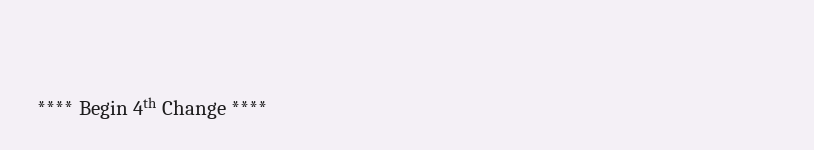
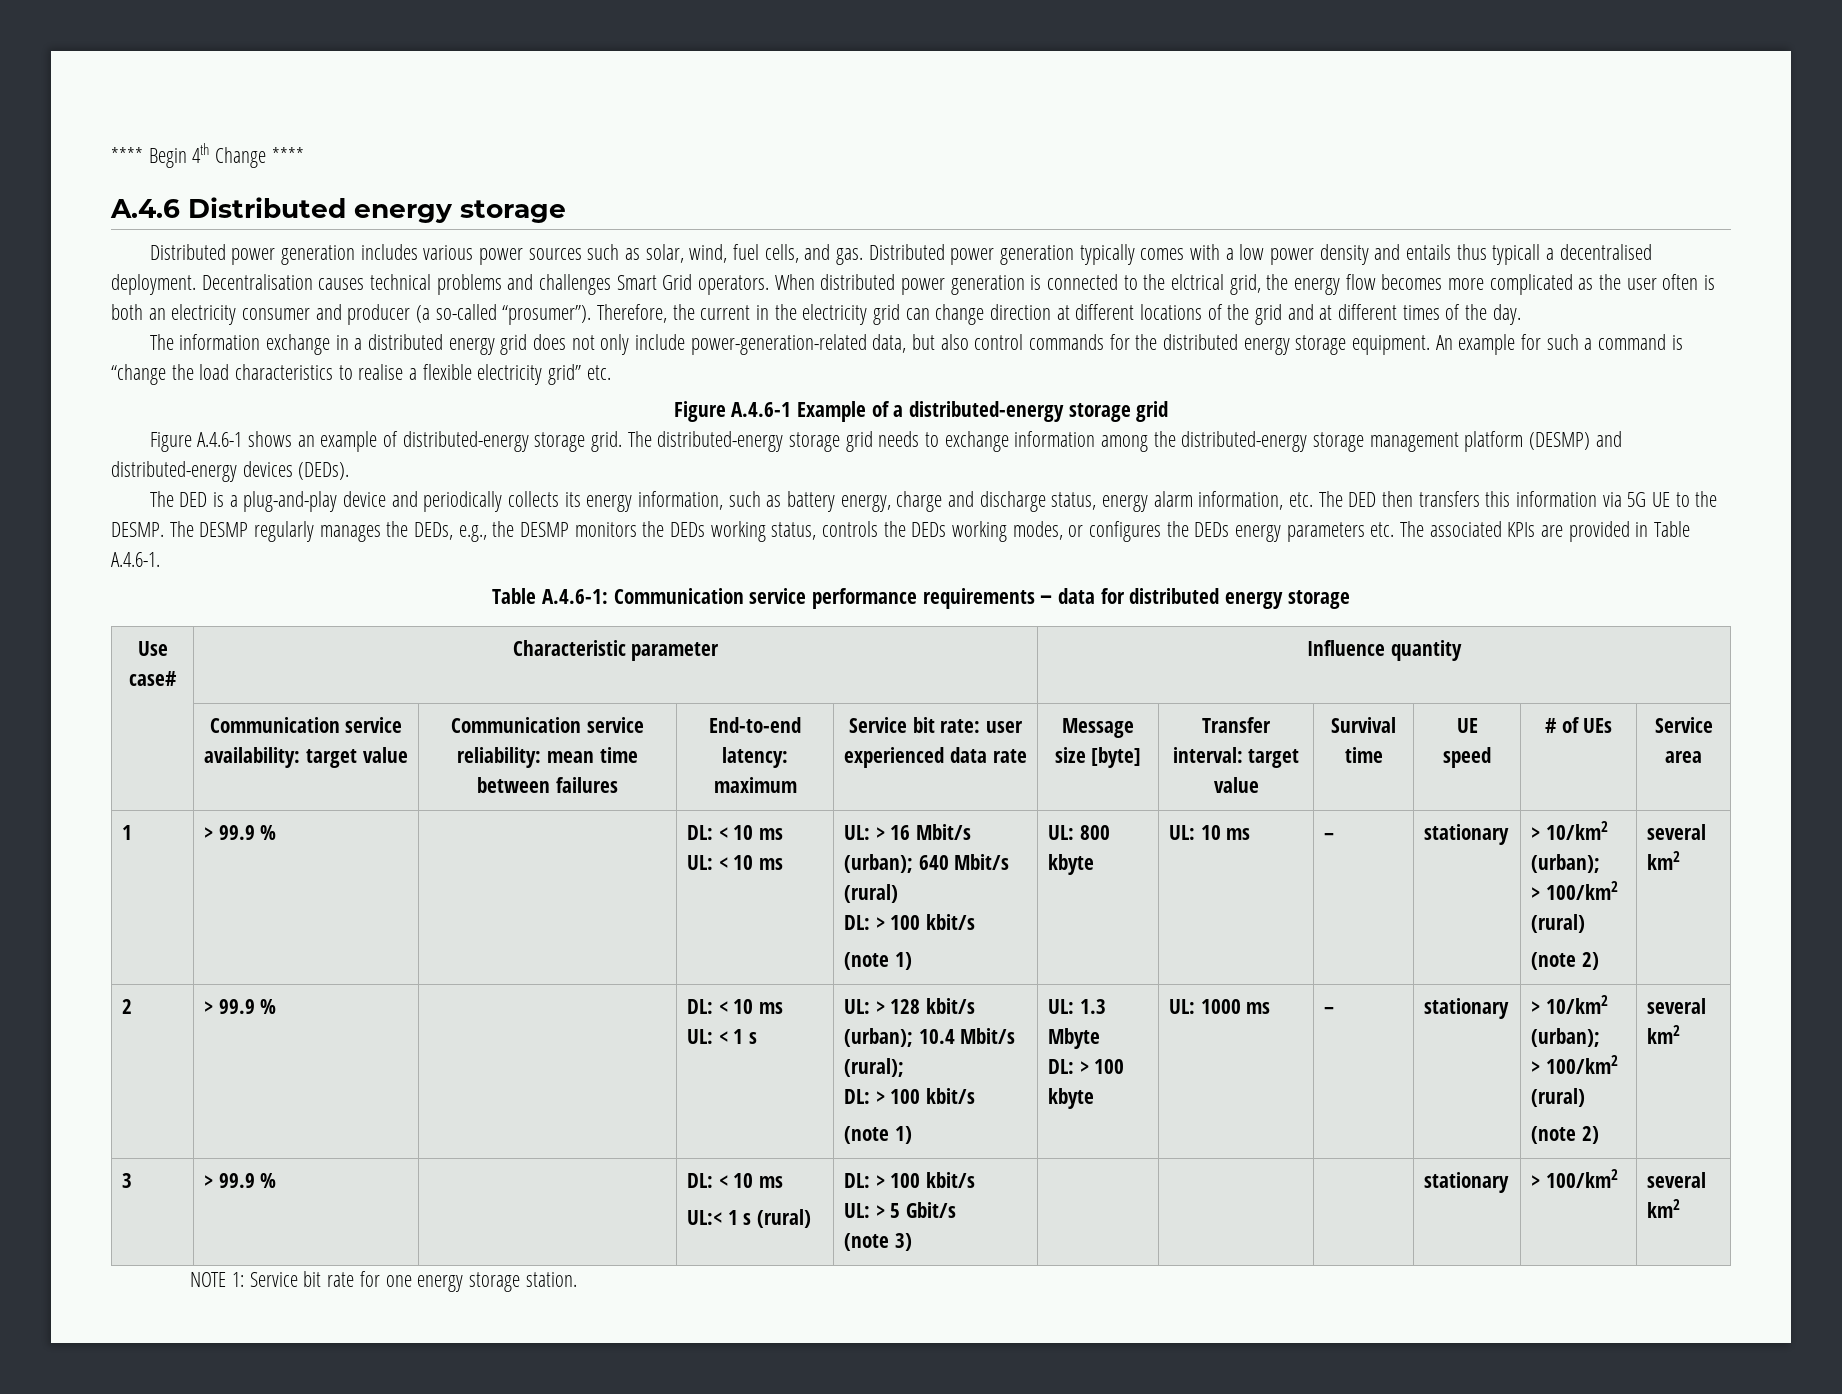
+ A.4.6 Distributed energy storage
+ Distributed power generation includes various power sources such as solar, wind, fuel cells, and gas. Distributed power generation typically comes with a low power density and entails thus typicall a decentralised deployment. Decentralisation causes technical problems and challenges Smart Grid operators. When distributed power generation is connected to the elctrical grid, the energy flow becomes more complicated as the user often is both an electricity consumer and producer (a so-called “prosumer”). Therefore, the current in the electricity grid can change direction at different locations of the grid and at different times of the day.
+ The information exchange in a distributed energy grid does not only include power-generation-related data, but also control commands for the distributed energy storage equipment. An example for such a command is “change the load characteristics to realise a flexible electricity grid” etc.
+ Figure A.4.6-1 Example of a distributed-energy storage grid
+ Figure A.4.6-1 shows an example of distributed-energy storage grid. The distributed-energy storage grid needs to exchange information among the distributed-energy storage management platform (DESMP) and distributed-energy devices (DEDs).
+ The DED is a plug-and-play device and periodically collects its energy information, such as battery energy, charge and discharge status, energy alarm information, etc. The DED then transfers this information via 5G UE to the DESMP. The DESMP regularly manages the DEDs, e.g., the DESMP monitors the DEDs working status, controls the DEDs working modes, or configures the DEDs energy parameters etc. The associated KPIs are provided in Table A.4.6-1.
+ Table A.4.6-1: Communication service performance requirements ‒ data for distributed energy storage
+ Use case# | Characteristic parameter | Influence quantity
+ | Communication service availability: target value | Communication service reliability: mean time between failures | End-to-end latency: maximum | Service bit rate: user experienced data rate | Message size [byte] | Transfer interval: target value | Survival time | UE
+ speed | # of UEs | Service area
+ 1 | > 99.9 % | | DL: < 10 ms
+ UL: < 10 ms | UL: > 16 Mbit/s (urban); 640 Mbit/s (rural)
+ DL: > 100 kbit/s
+ (note 1) | UL: 800 kbyte | UL: 10 ms | – | stationary | > 10/km2 (urban);
+ > 100/km2 (rural)
+ (note 2) | several km2
+ 2 | > 99.9 % | | DL: < 10 ms
+ UL: < 1 s | UL: > 128 kbit/s (urban); 10.4 Mbit/s (rural);
+ DL: > 100 kbit/s
+ (note 1) | UL: 1.3 Mbyte
+ DL: > 100 kbyte | UL: 1000 ms | – | stationary | > 10/km2 (urban);
+ > 100/km2 (rural)
+ (note 2) | several km2
+ 3 | > 99.9 % | | DL: < 10 ms
+ UL:< 1 s (rural) | DL: > 100 kbit/s
+ UL: > 5 Gbit/s
+ (note 3) | | | | stationary | > 100/km2 | several km2
+ NOTE 1: Service bit rate for one energy storage station.

